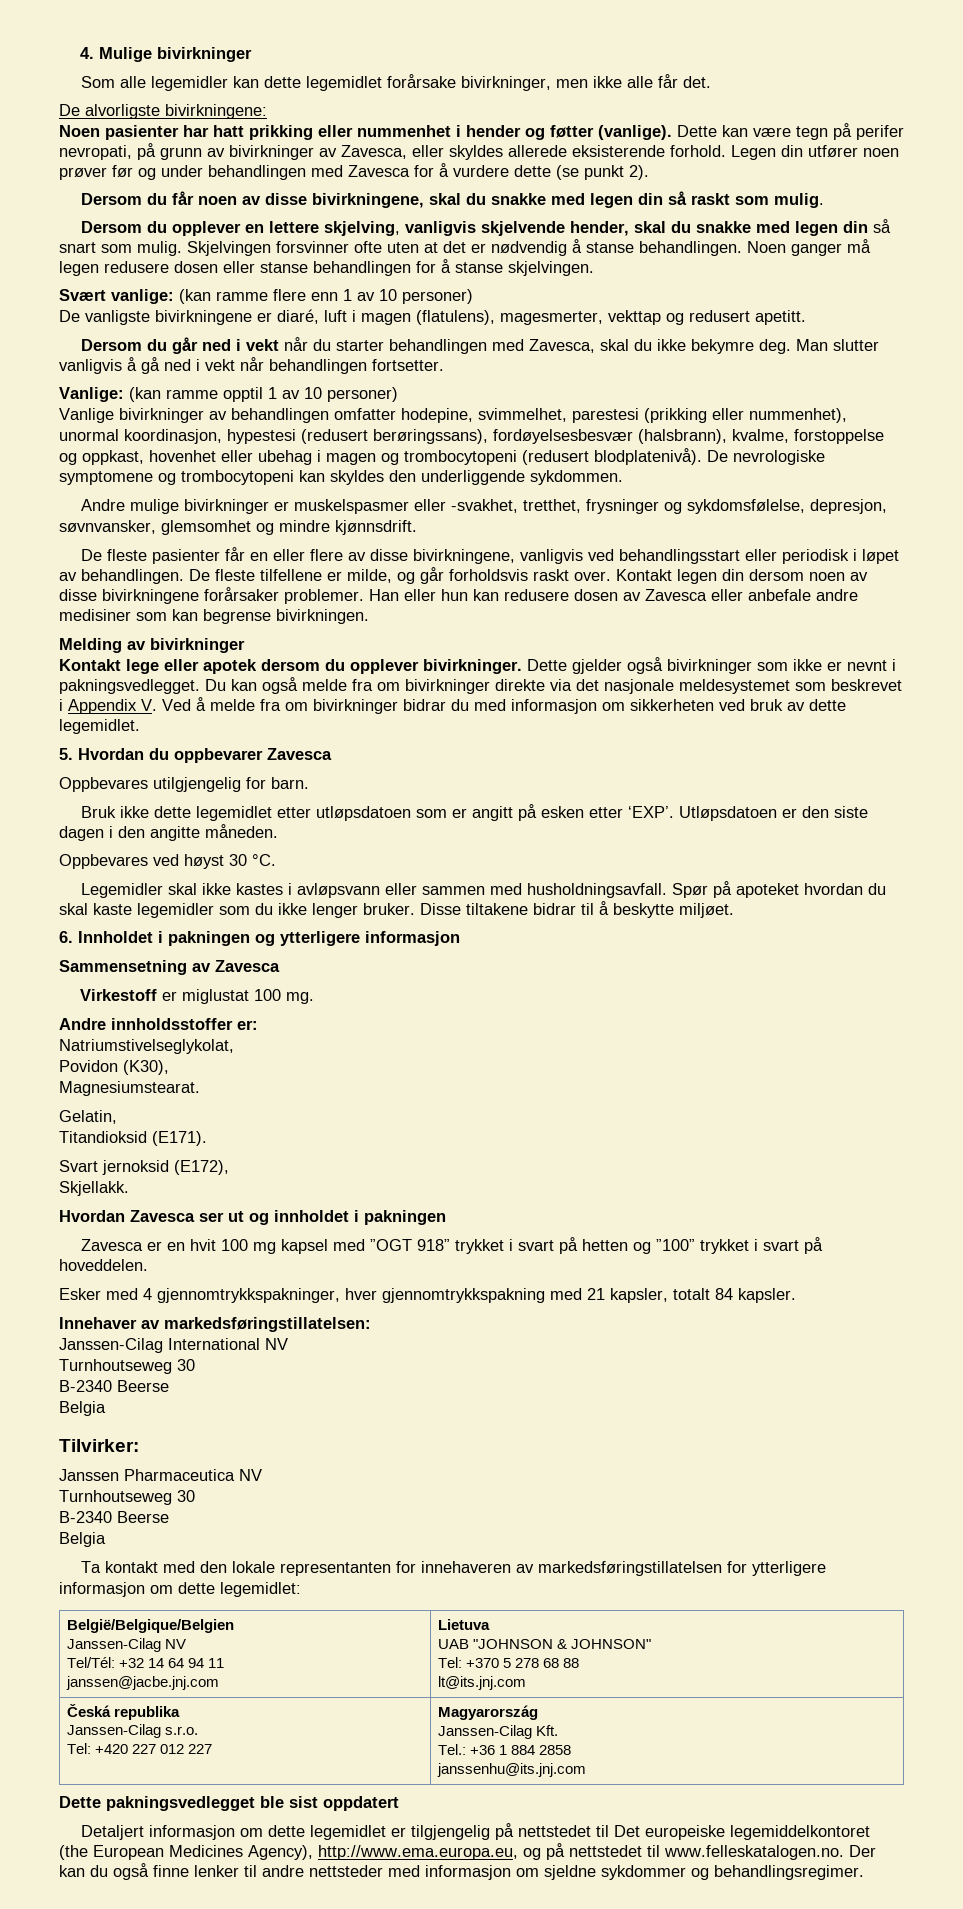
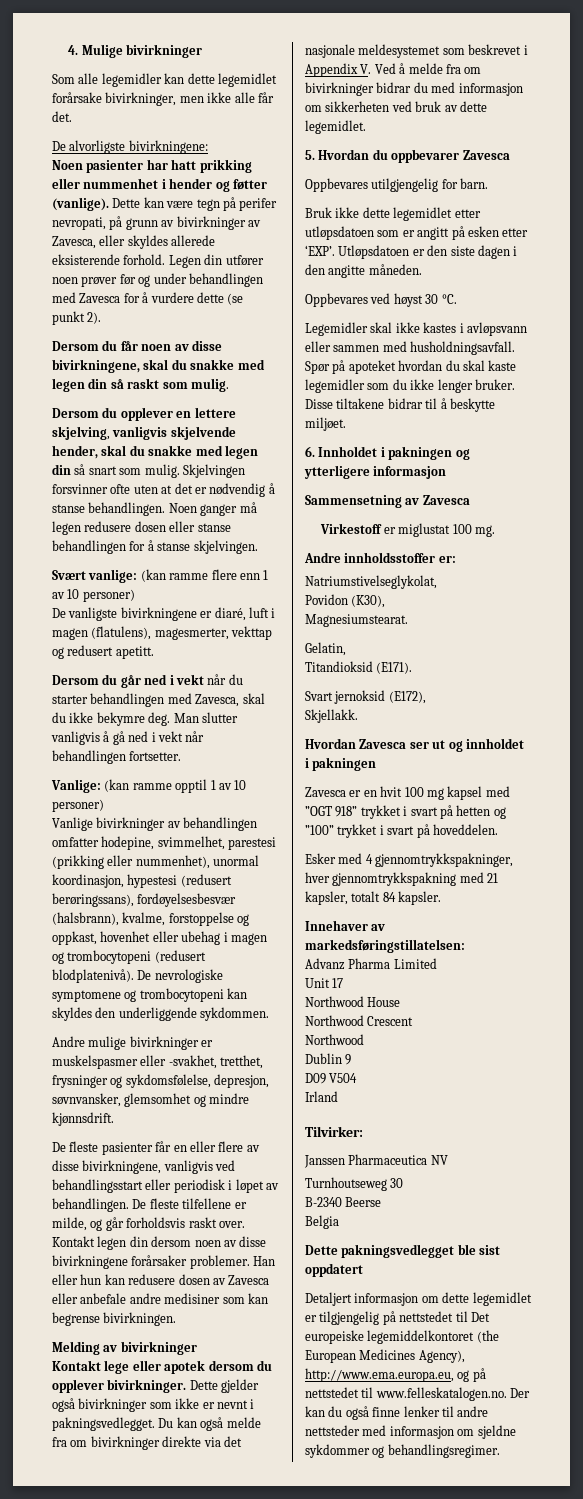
- Janssen-Cilag International NV
- Turnhoutseweg 30
- B-2340 Beerse
- Belgia
+ Advanz Pharma Limited
+ Unit 17
+ Northwood House
+ Northwood Crescent
+ Northwood
+ Dublin 9
+ D09 V504
+ Irland
- Ta kontakt med den lokale representanten for innehaveren av markedsføringstillatelsen for ytterligere informasjon om dette legemidlet:
- België/Belgique/Belgien
- Janssen-Cilag NV
- Tel/Tél: +32 14 64 94 11
- janssen@jacbe.jnj.com | Lietuva
- UAB "JOHNSON & JOHNSON"
- Tel: +370 5 278 68 88
- lt@its.jnj.com
- Česká republika
- Janssen-Cilag s.r.o.
- Tel: +420 227 012 227 | Magyarország
- Janssen-Cilag Kft.
- Tel.: +36 1 884 2858
- janssenhu@its.jnj.com

